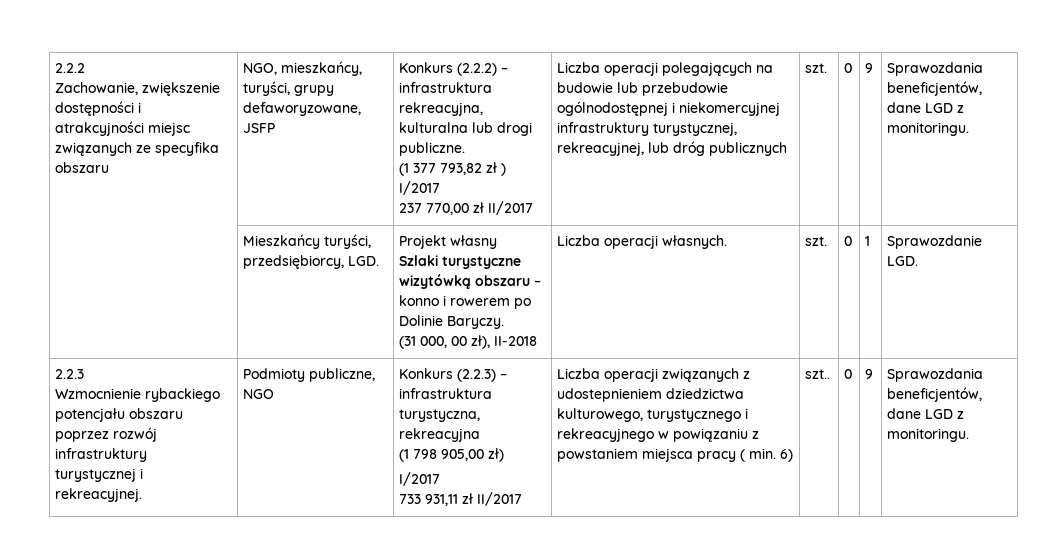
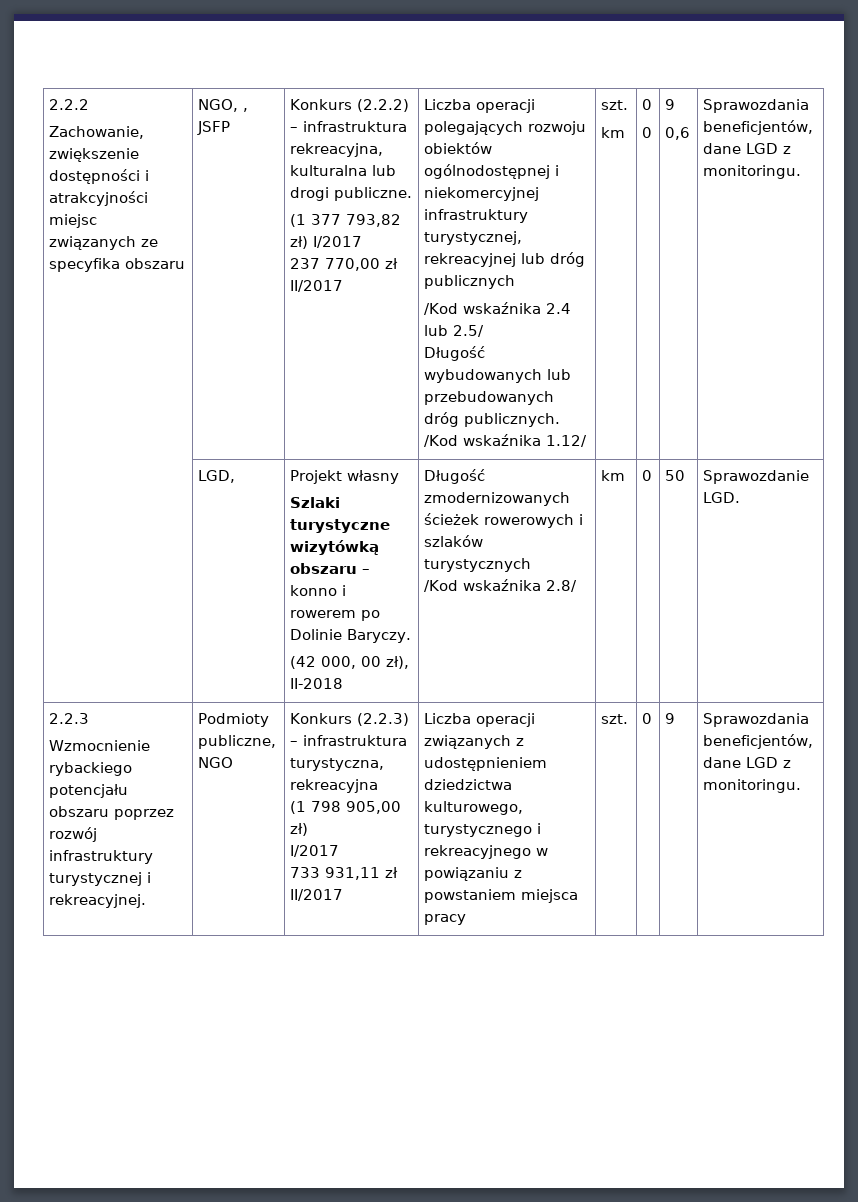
- NGO, mieszkańcy, turyści, grupy defaworyzowane, JSFP
+ NGO, , JSFP
- (1 377 793,82 zł ) I/2017
+ (1 377 793,82 zł) I/2017
- Liczba operacji polegających na budowie lub przebudowie ogólnodostępnej i niekomercyjnej infrastruktury turystycznej, rekreacyjnej, lub dróg publicznych
+ Liczba operacji polegających rozwoju obiektów ogólnodostępnej i niekomercyjnej infrastruktury turystycznej, rekreacyjnej lub dróg publicznych
- szt. | 0 | 9
+ /Kod wskaźnika 2.4 lub 2.5/
+ Długość wybudowanych lub przebudowanych dróg publicznych. /Kod wskaźnika 1.12/ | szt.
+ km | 0
+ 0 | 9
+ 0,6
- | Mieszkańcy turyści, przedsiębiorcy, LGD. | Projekt własny
+ | LGD, | Projekt własny
  Szlaki turystyczne wizytówką obszaru – konno i rowerem po Dolinie Baryczy.
- (31 000, 00 zł), II-2018 | Liczba operacji własnych. | szt. | 0 | 1 | Sprawozdanie LGD.
+ (42 000, 00 zł), II-2018 | Długość zmodernizowanych ścieżek rowerowych i szlaków turystycznych
+ /Kod wskaźnika 2.8/ | km | 0 | 50 | Sprawozdanie LGD.
- Liczba operacji związanych z udostepnieniem dziedzictwa kulturowego, turystycznego i rekreacyjnego w powiązaniu z powstaniem miejsca pracy ( min. 6) | szt..
+ Liczba operacji związanych z udostępnieniem dziedzictwa kulturowego, turystycznego i rekreacyjnego w powiązaniu z powstaniem miejsca pracy | szt.

